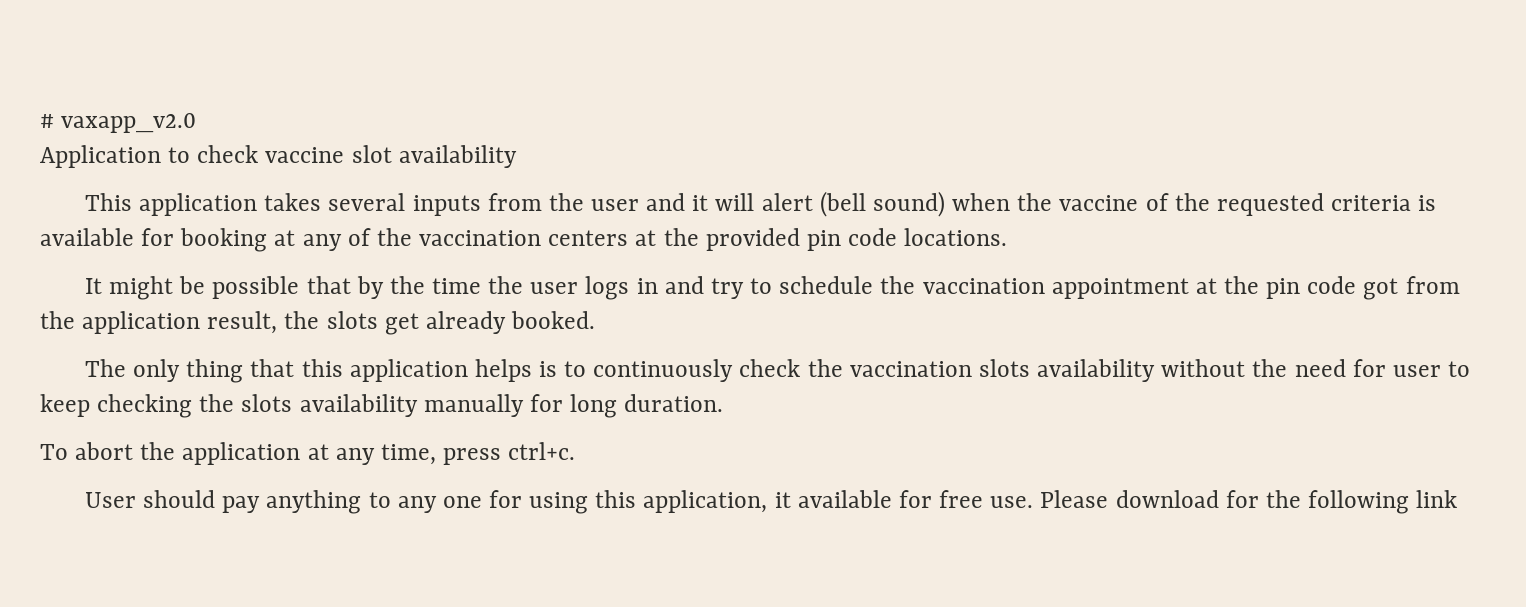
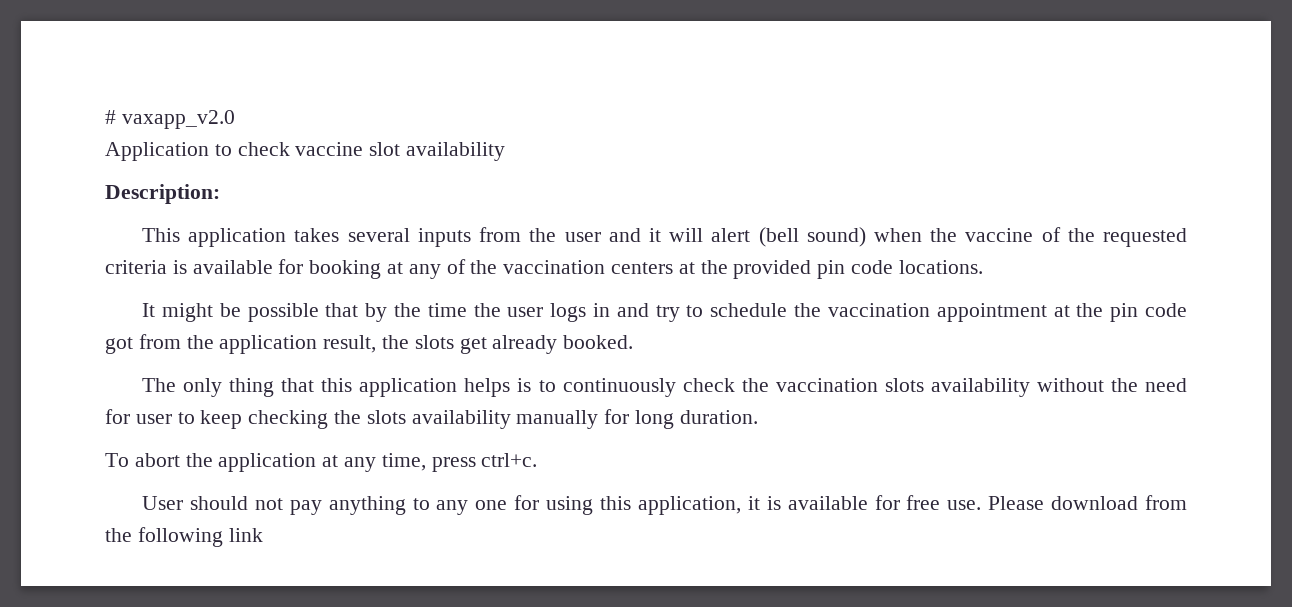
+ Description:
- User should pay anything to any one for using this application, it available for free use.
+ User should not pay anything to any one for using this application, it is available for free use.
- Please download for the following link
+ Please download from the following link

